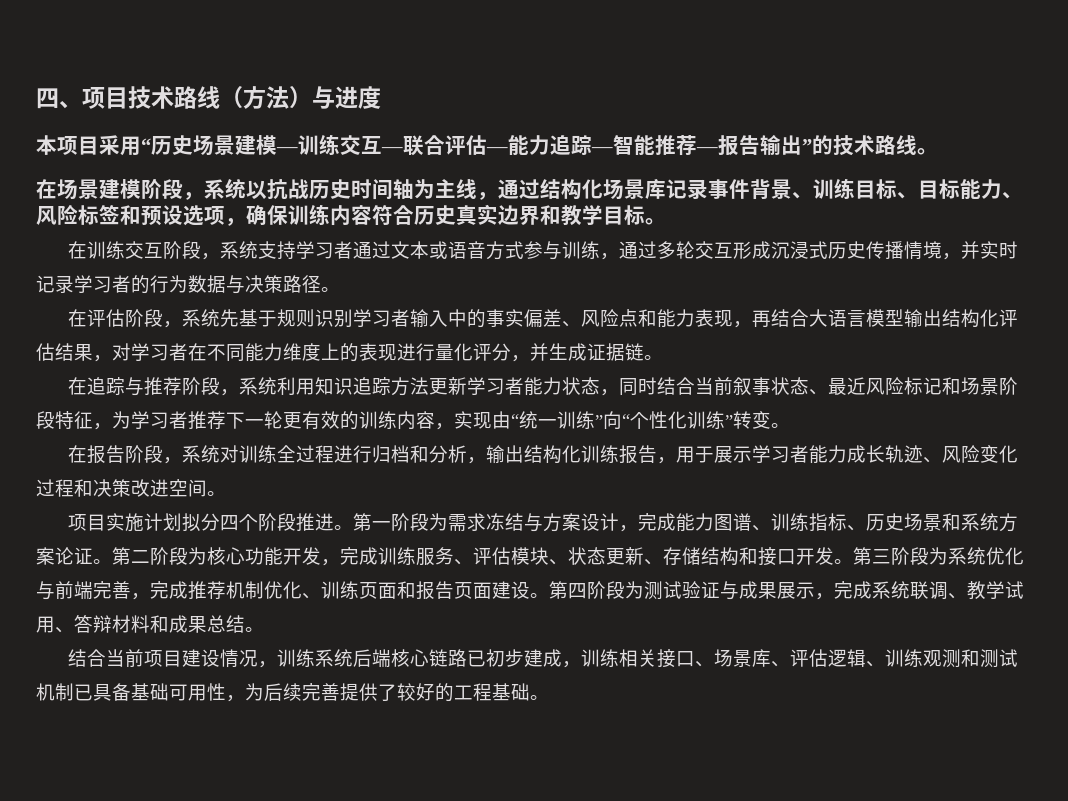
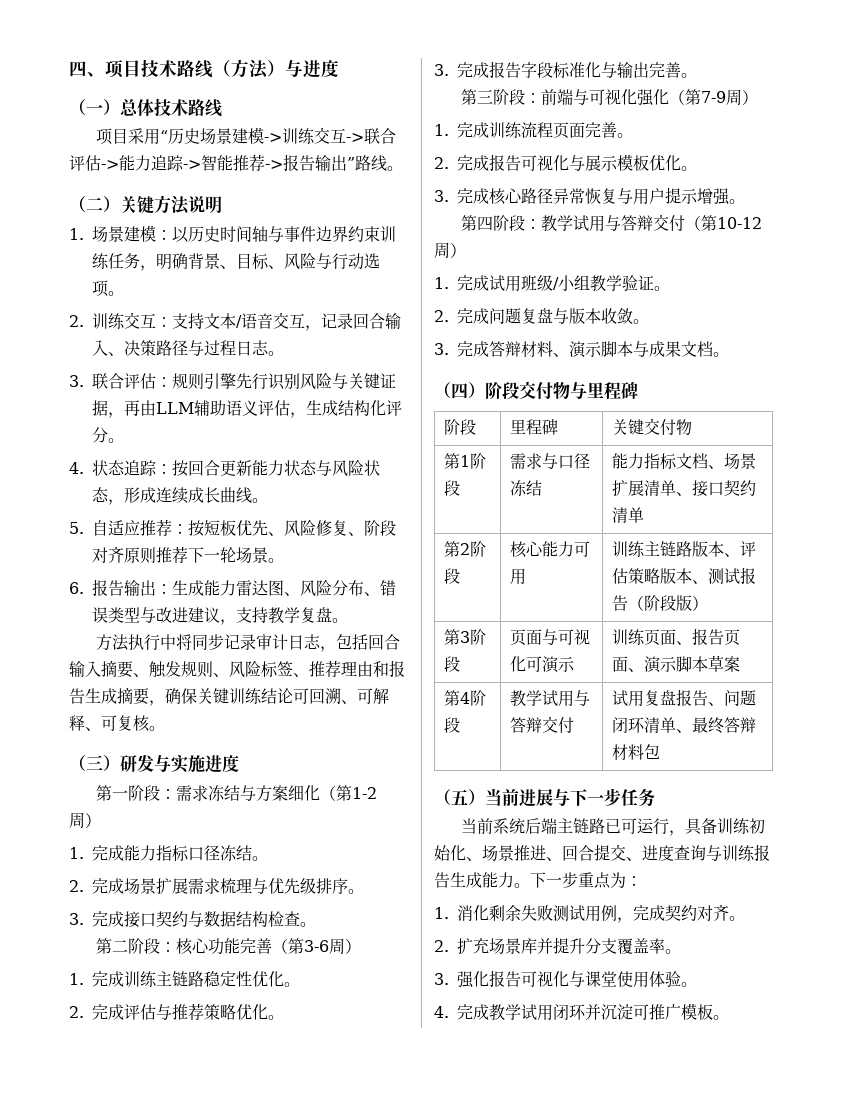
- 本项目采用“历史场景建模—训练交互—联合评估—能力追踪—智能推荐—报告输出”的技术路线。
+ （一）总体技术路线
+ 项目采用“历史场景建模->训练交互->联合评估->能力追踪->智能推荐->报告输出”路线。
- 在场景建模阶段，系统以抗战历史时间轴为主线，通过结构化场景库记录事件背景、训练目标、目标能力、风险标签和预设选项，确保训练内容符合历史真实边界和教学目标。
- 在训练交互阶段，系统支持学习者通过文本或语音方式参与训练，通过多轮交互形成沉浸式历史传播情境，并实时记录学习者的行为数据与决策路径。
- 在评估阶段，系统先基于规则识别学习者输入中的事实偏差、风险点和能力表现，再结合大语言模型输出结构化评估结果，对学习者在不同能力维度上的表现进行量化评分，并生成证据链。
- 在追踪与推荐阶段，系统利用知识追踪方法更新学习者能力状态，同时结合当前叙事状态、最近风险标记和场景阶段特征，为学习者推荐下一轮更有效的训练内容，实现由“统一训练”向“个性化训练”转变。
- 在报告阶段，系统对训练全过程进行归档和分析，输出结构化训练报告，用于展示学习者能力成长轨迹、风险变化过程和决策改进空间。
- 项目实施计划拟分四个阶段推进。第一阶段为需求冻结与方案设计，完成能力图谱、训练指标、历史场景和系统方案论证。第二阶段为核心功能开发，完成训练服务、评估模块、状态更新、存储结构和接口开发。第三阶段为系统优化与前端完善，完成推荐机制优化、训练页面和报告页面建设。第四阶段为测试验证与成果展示，完成系统联调、教学试用、答辩材料和成果总结。
- 结合当前项目建设情况，训练系统后端核心链路已初步建成，训练相关接口、场景库、评估逻辑、训练观测和测试机制已具备基础可用性，为后续完善提供了较好的工程基础。
+ （二）关键方法说明
+ 1.场景建模：以历史时间轴与事件边界约束训练任务，明确背景、目标、风险与行动选项。
+ 2.训练交互：支持文本/语音交互，记录回合输入、决策路径与过程日志。
+ 3.联合评估：规则引擎先行识别风险与关键证据，再由LLM辅助语义评估，生成结构化评分。
+ 4.状态追踪：按回合更新能力状态与风险状态，形成连续成长曲线。
+ 5.自适应推荐：按短板优先、风险修复、阶段对齐原则推荐下一轮场景。
+ 6.报告输出：生成能力雷达图、风险分布、错误类型与改进建议，支持教学复盘。
+ 方法执行中将同步记录审计日志，包括回合输入摘要、触发规则、风险标签、推荐理由和报告生成摘要，确保关键训练结论可回溯、可解释、可复核。
+ （三）研发与实施进度
+ 第一阶段：需求冻结与方案细化（第1-2周）
+ 1.完成能力指标口径冻结。
+ 2.完成场景扩展需求梳理与优先级排序。
+ 3.完成接口契约与数据结构检查。
+ 第二阶段：核心功能完善（第3-6周）
+ 1.完成训练主链路稳定性优化。
+ 2.完成评估与推荐策略优化。
+ 3.完成报告字段标准化与输出完善。
+ 第三阶段：前端与可视化强化（第7-9周）
+ 1.完成训练流程页面完善。
+ 2.完成报告可视化与展示模板优化。
+ 3.完成核心路径异常恢复与用户提示增强。
+ 第四阶段：教学试用与答辩交付（第10-12周）
+ 1.完成试用班级/小组教学验证。
+ 2.完成问题复盘与版本收敛。
+ 3.完成答辩材料、演示脚本与成果文档。
+ （四）阶段交付物与里程碑
+ 阶段 | 里程碑 | 关键交付物
+ 第1阶段 | 需求与口径冻结 | 能力指标文档、场景扩展清单、接口契约清单
+ 第2阶段 | 核心能力可用 | 训练主链路版本、评估策略版本、测试报告（阶段版）
+ 第3阶段 | 页面与可视化可演示 | 训练页面、报告页面、演示脚本草案
+ 第4阶段 | 教学试用与答辩交付 | 试用复盘报告、问题闭环清单、最终答辩材料包
+ （五）当前进展与下一步任务
+ 当前系统后端主链路已可运行，具备训练初始化、场景推进、回合提交、进度查询与训练报告生成能力。下一步重点为：
+ 1.消化剩余失败测试用例，完成契约对齐。
+ 2.扩充场景库并提升分支覆盖率。
+ 3.强化报告可视化与课堂使用体验。
+ 4.完成教学试用闭环并沉淀可推广模板。

